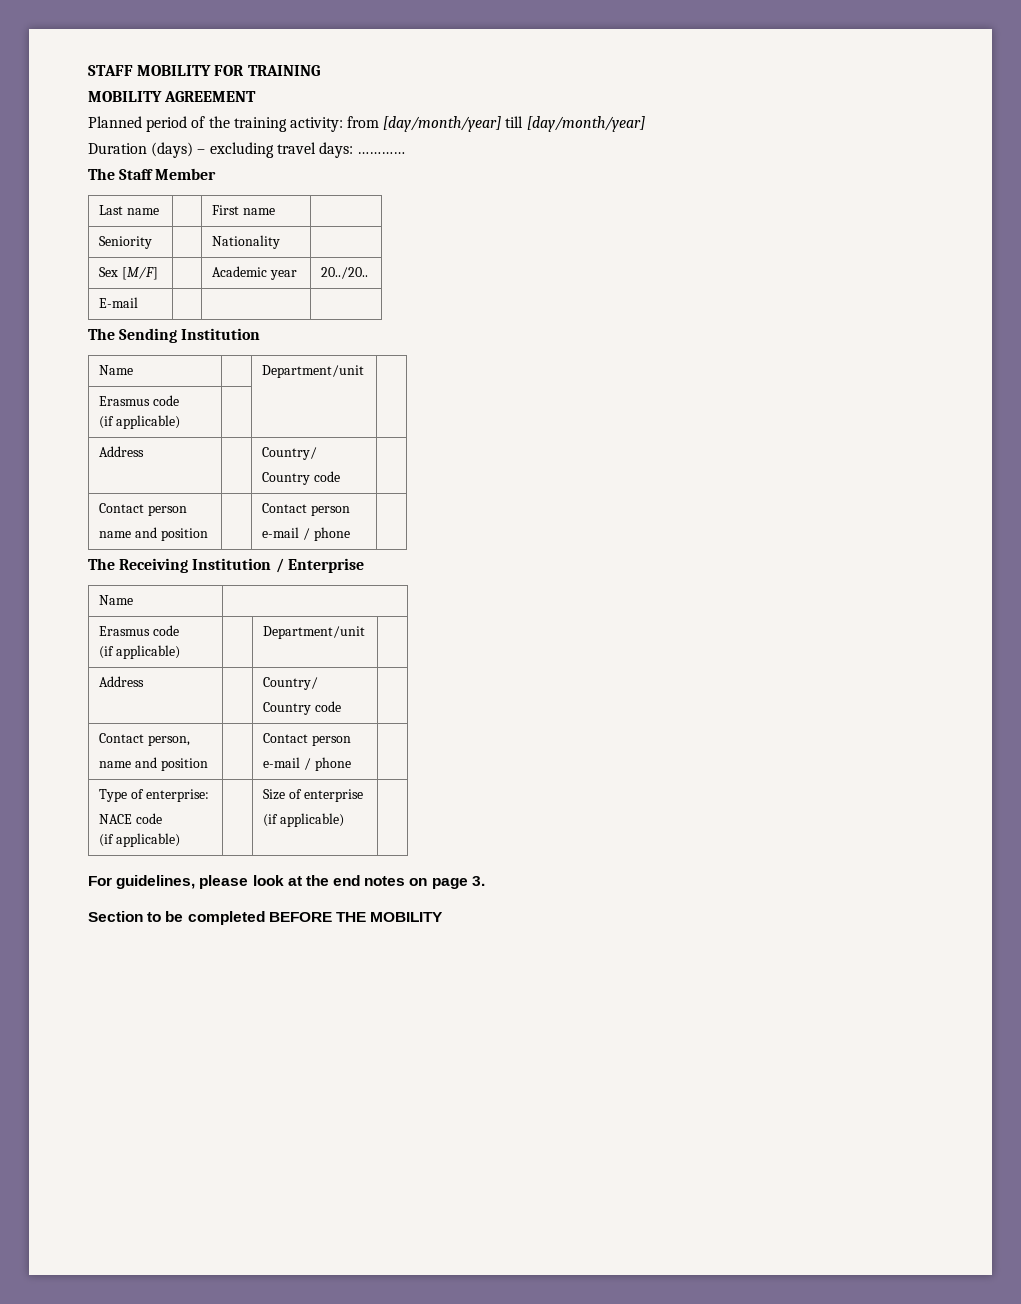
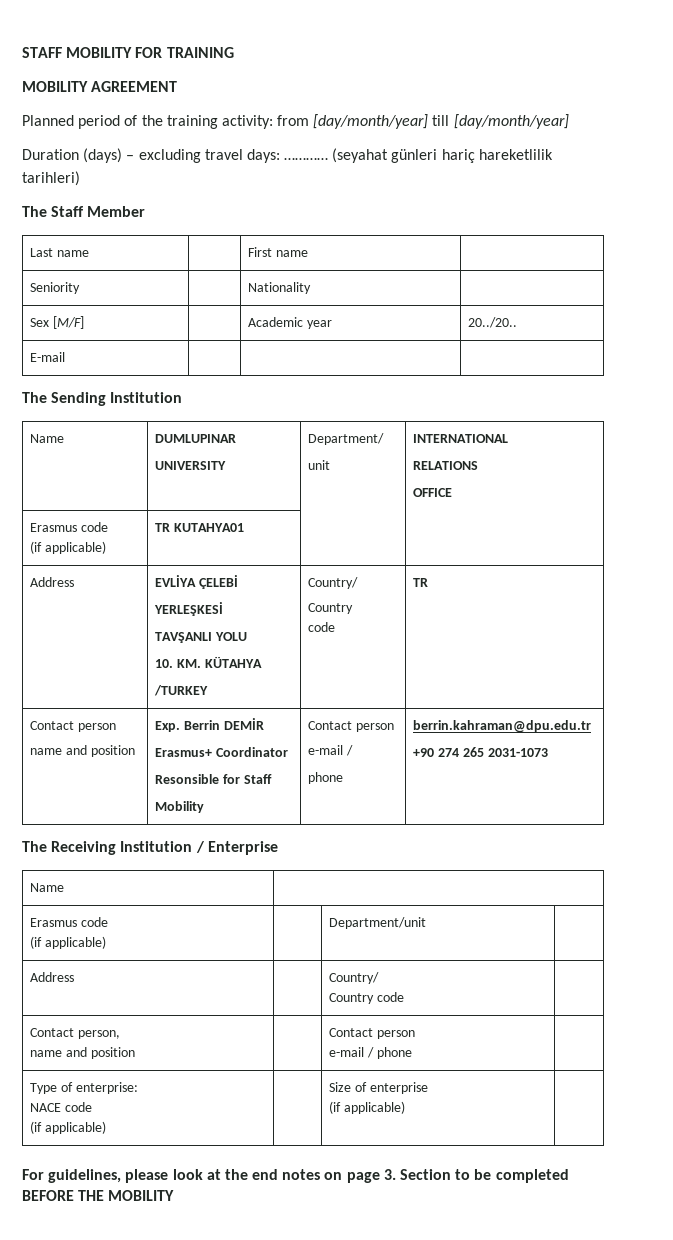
+ (seyahat günleri hariç hareketlilik tarihleri)
- Name | | Department/unit |
+ Name | DUMLUPINAR
+ UNIVERSITY | Department/
+ unit | INTERNATIONAL
+ RELATIONS
+ OFFICE
  Erasmus code
- (if applicable) | | |
- Address | | Country/
- Country code |
+ (if applicable) | TR KUTAHYA01 | |
+ Address | EVLİYA ÇELEBİ
+ YERLEŞKESİ
+ TAVŞANLI YOLU
+ 10. KM. KÜTAHYA
+ /TURKEY | Country/
+ Country
+ code | TR
  Contact person
- name and position | | Contact person
- e-mail / phone |
+ name and position | Exp. Berrin DEMİR
+ Erasmus+ Coordinator
+ Resonsible for Staff
+ Mobility | Contact person
+ e-mail /
+ phone | berrin.kahraman@dpu.edu.tr
+ +90 274 265 2031-1073
- For guidelines, please look at the end notes on page 3.
- Section to be completed BEFORE THE MOBILITY
+ For guidelines, please look at the end notes on page 3. Section to be completed BEFORE THE MOBILITY

